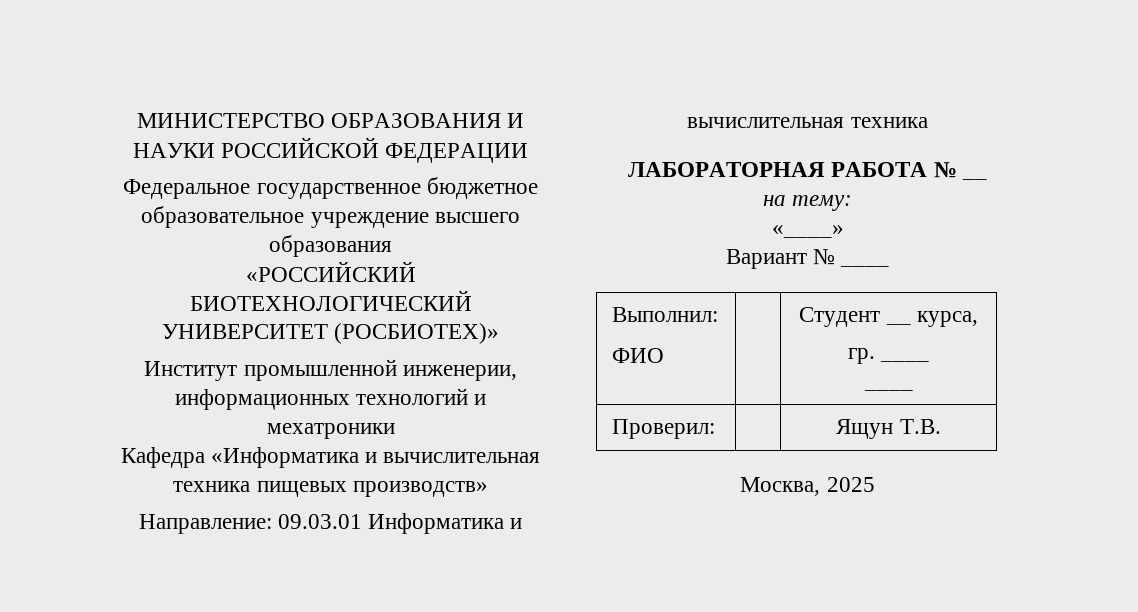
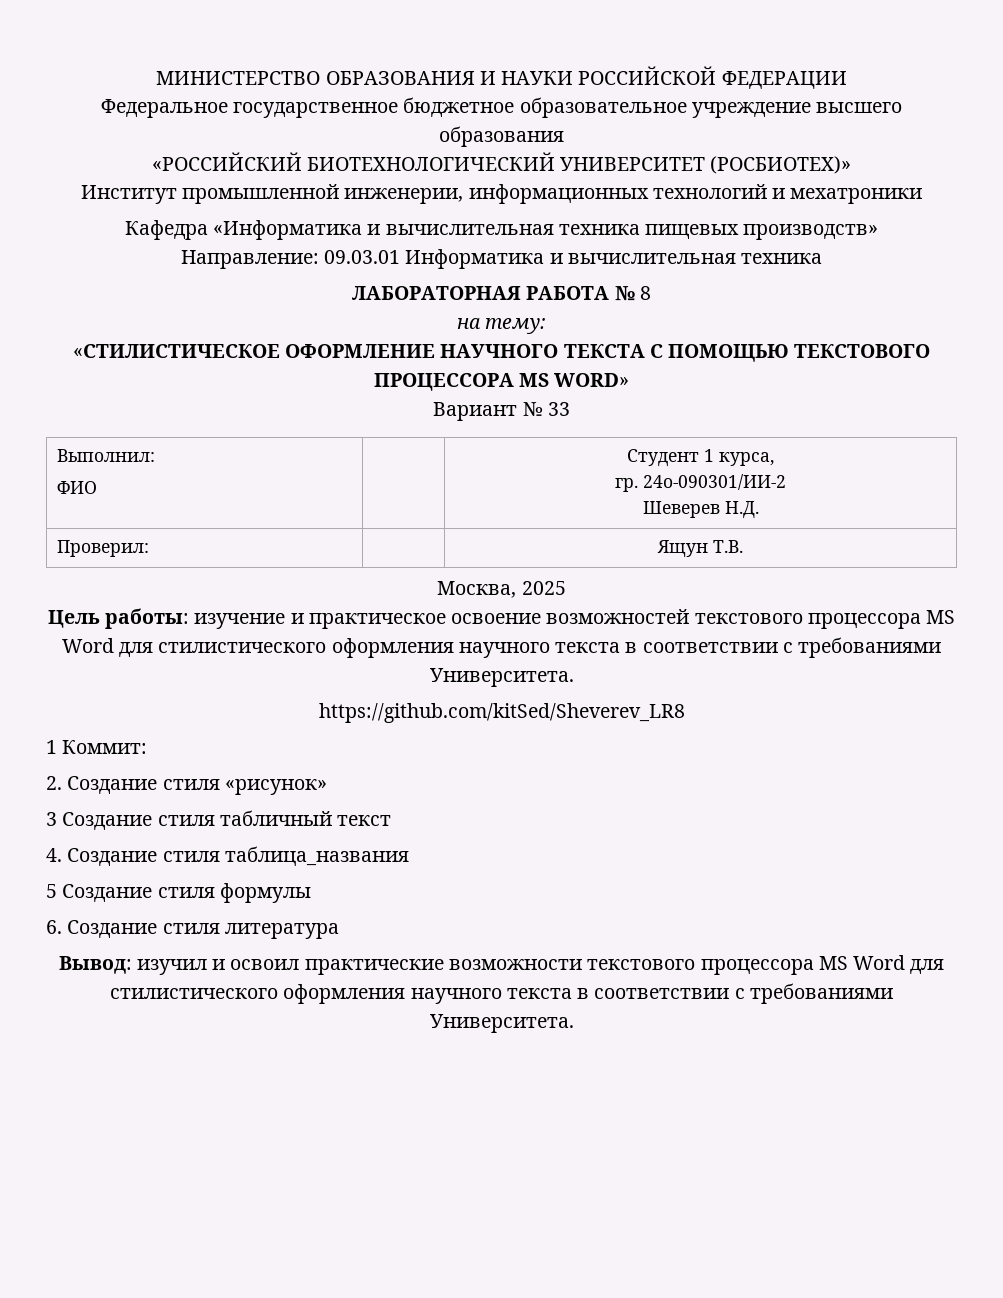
- ЛАБОРАТОРНАЯ РАБОТА № __
+ ЛАБОРАТОРНАЯ РАБОТА № 8
- «____»
+ «СТИЛИСТИЧЕСКОЕ ОФОРМЛЕНИЕ НАУЧНОГО ТЕКСТА С ПОМОЩЬЮ ТЕКСТОВОГО ПРОЦЕССОРА MS WORD»
- Вариант № ____
+ Вариант № 33
  Выполнил:
- ФИО | | Студент __ курса,
- гр. ____
- ____
+ ФИО | | Студент 1 курса,
+ гр. 24о-090301/ИИ-2
+ Шеверев Н.Д.
+ Цель работы: изучение и практическое освоение возможностей текстового процессора MS Word для стилистического оформления научного текста в соответствии с требованиями Университета.
+ https://github.com/kitSed/Sheverev_LR8
+ 1 Коммит:
+ 2. Создание стиля «рисунок»
+ 3 Создание стиля табличный текст
+ 4. Создание стиля таблица_названия
+ 5 Создание стиля формулы
+ 6. Создание стиля литература
+ Вывод: изучил и освоил практические возможности текстового процессора MS Word для стилистического оформления научного текста в соответствии с требованиями Университета.

